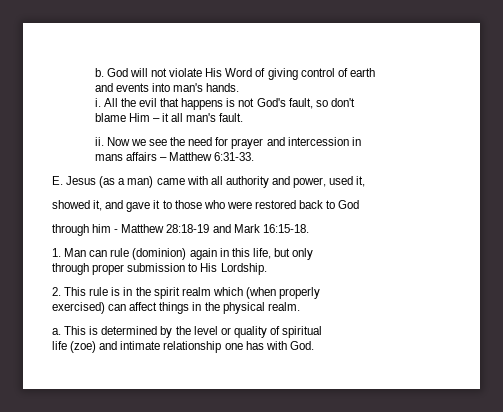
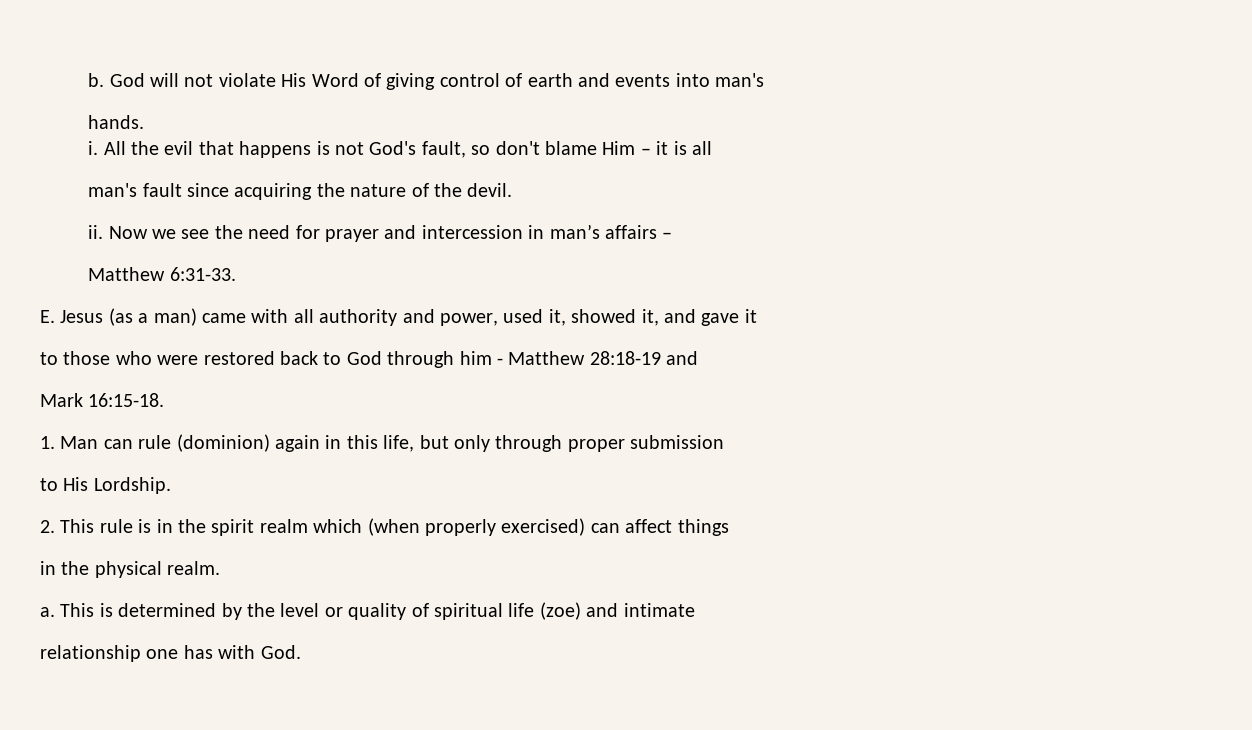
- God will not violate His Word of giving control of earth
- and events into man's hands.
+ God will not violate His Word of giving control of earth and events into man's
+ hands.
- All the evil that happens is not God's fault, so don't
- blame Him – it all man's fault.
+ All the evil that happens is not God's fault, so don't blame Him – it is all
+ man's fault since acquiring the nature of the devil.
- Now we see the need for prayer and intercession in
- mans affairs – Matthew 6:31-33.
+ Now we see the need for prayer and intercession in man’s affairs –
+ Matthew 6:31-33.
- E. Jesus (as a man) came with all authority and power, used it,
- showed it, and gave it to those who were restored back to God
- through him - Matthew 28:18-19 and Mark 16:15-18.
+ E. Jesus (as a man) came with all authority and power, used it, showed it, and gave it
+ to those who were restored back to God through him - Matthew 28:18-19 and
+ Mark 16:15-18.
- 1. Man can rule (dominion) again in this life, but only
- through proper submission to His Lordship.
+ 1. Man can rule (dominion) again in this life, but only through proper submission
+ to His Lordship.
- 2. This rule is in the spirit realm which (when properly
- exercised) can affect things in the physical realm.
+ 2. This rule is in the spirit realm which (when properly exercised) can affect things
+ in the physical realm.
- This is determined by the level or quality of spiritual
- life (zoe) and intimate relationship one has with God.
+ This is determined by the level or quality of spiritual life (zoe) and intimate
+ relationship one has with God.

